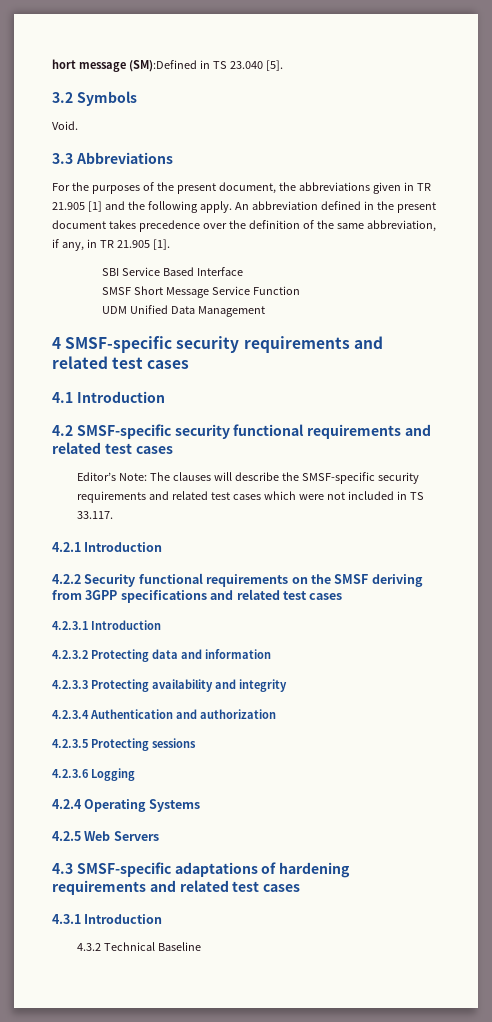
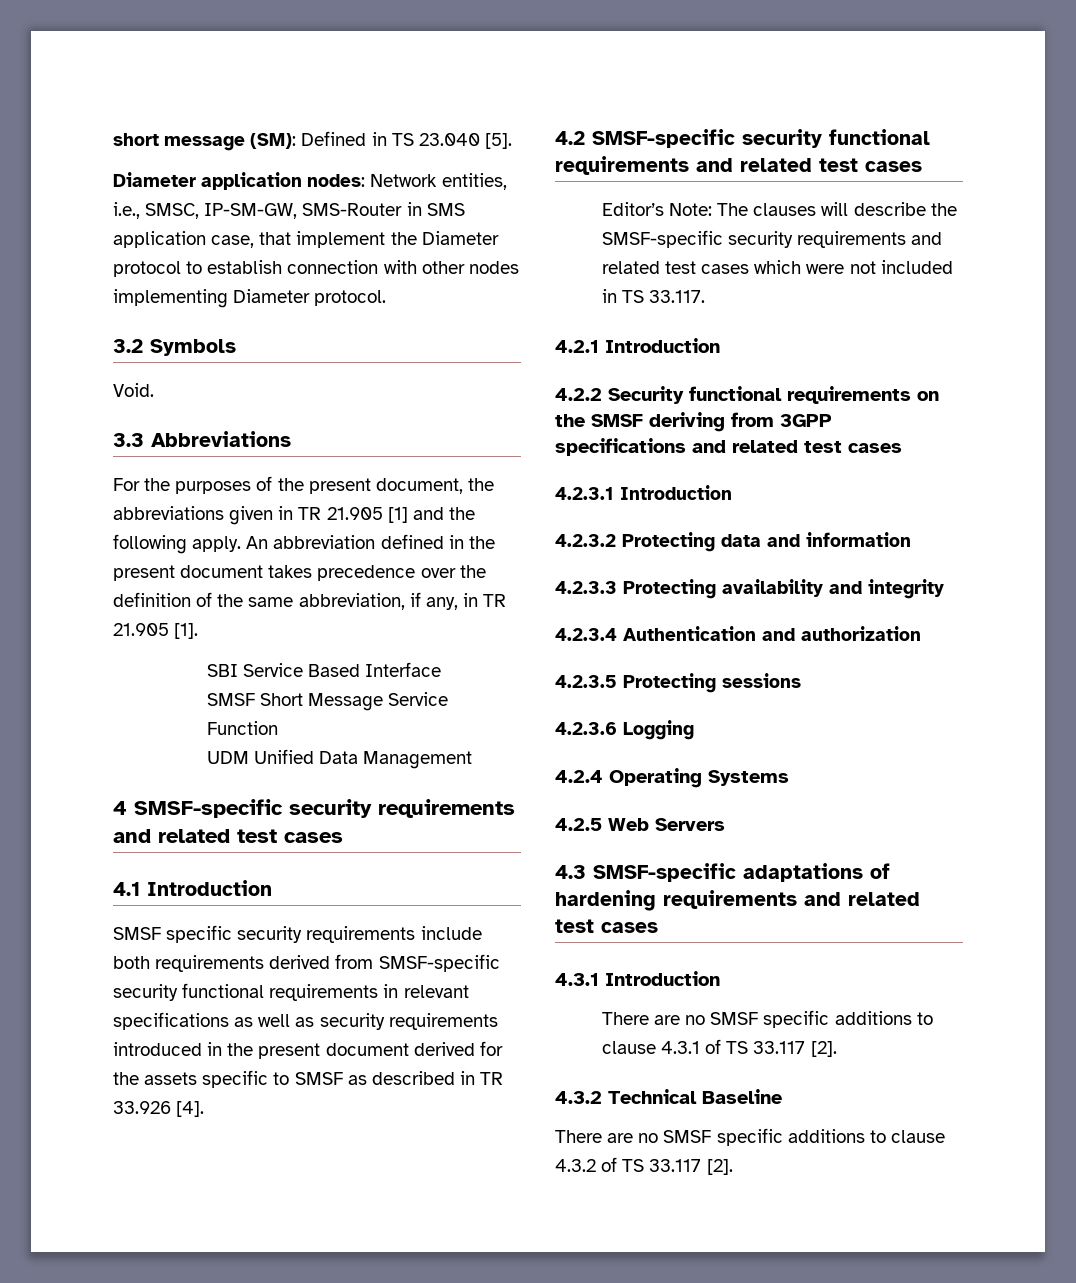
- hort message (SM):Defined in TS 23.040 [5].
+ short message (SM): Defined in TS 23.040 [5].
+ Diameter application nodes: Network entities, i.e., SMSC, IP-SM-GW, SMS-Router in SMS application case, that implement the Diameter protocol to establish connection with other nodes implementing Diameter protocol.
+ SMSF specific security requirements include both requirements derived from SMSF-specific security functional requirements in relevant specifications as well as security requirements introduced in the present document derived for the assets specific to SMSF as described in TR 33.926 [4].
+ There are no SMSF specific additions to clause 4.3.1 of TS 33.117 [2].
  4.3.2 Technical Baseline
+ There are no SMSF specific additions to clause 4.3.2 of TS 33.117 [2].

